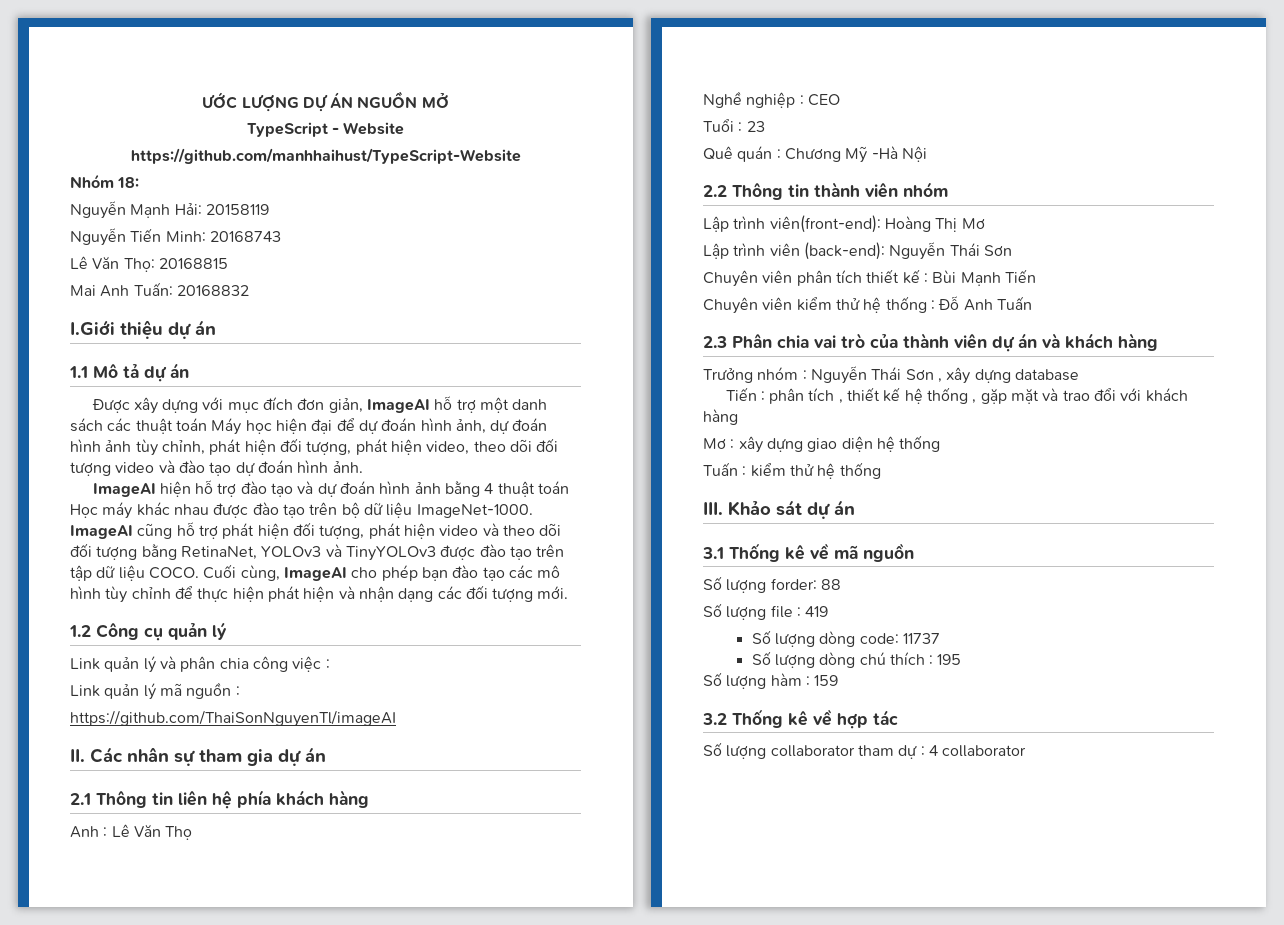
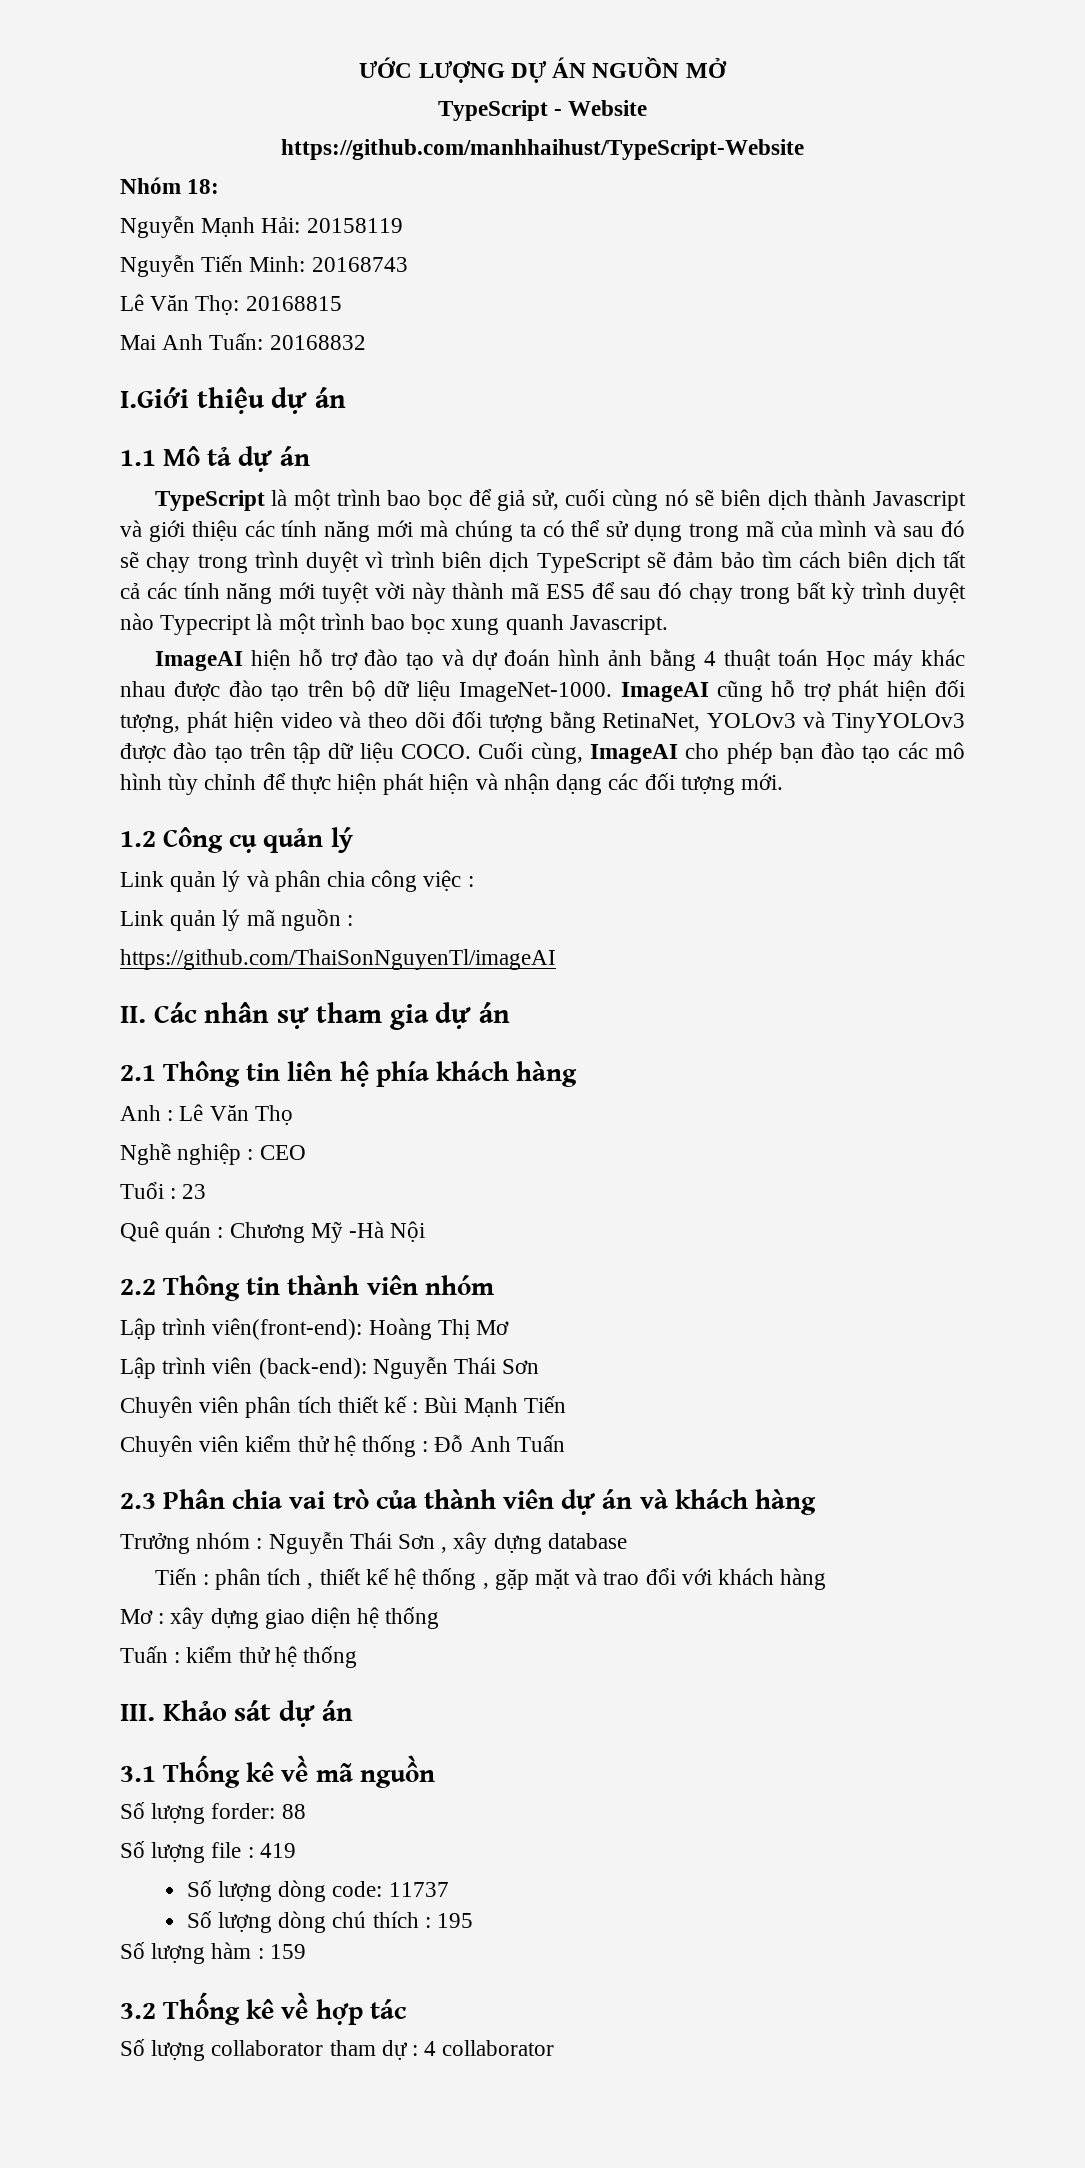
- Được xây dựng với mục đích đơn giản, ImageAI hỗ trợ một danh sách các thuật toán Máy học hiện đại để dự đoán hình ảnh, dự đoán hình ảnh tùy chỉnh, phát hiện đối tượng, phát hiện video, theo dõi đối tượng video và đào tạo dự đoán hình ảnh.
+ TypeScript là một trình bao bọc để giả sử, cuối cùng nó sẽ biên dịch thành Javascript và giới thiệu các tính năng mới mà chúng ta có thể sử dụng trong mã của mình và sau đó sẽ chạy trong trình duyệt vì trình biên dịch TypeScript sẽ đảm bảo tìm cách biên dịch tất cả các tính năng mới tuyệt vời này thành mã ES5 để sau đó chạy trong bất kỳ trình duyệt nào Typecript là một trình bao bọc xung quanh Javascript.

